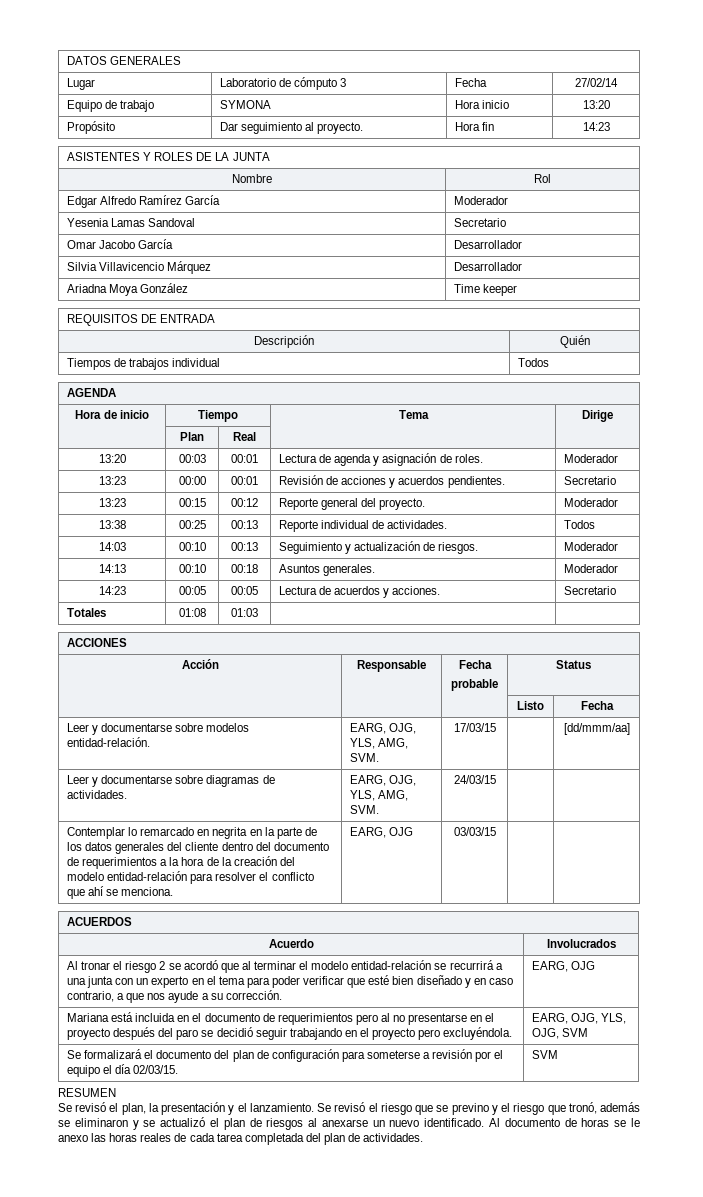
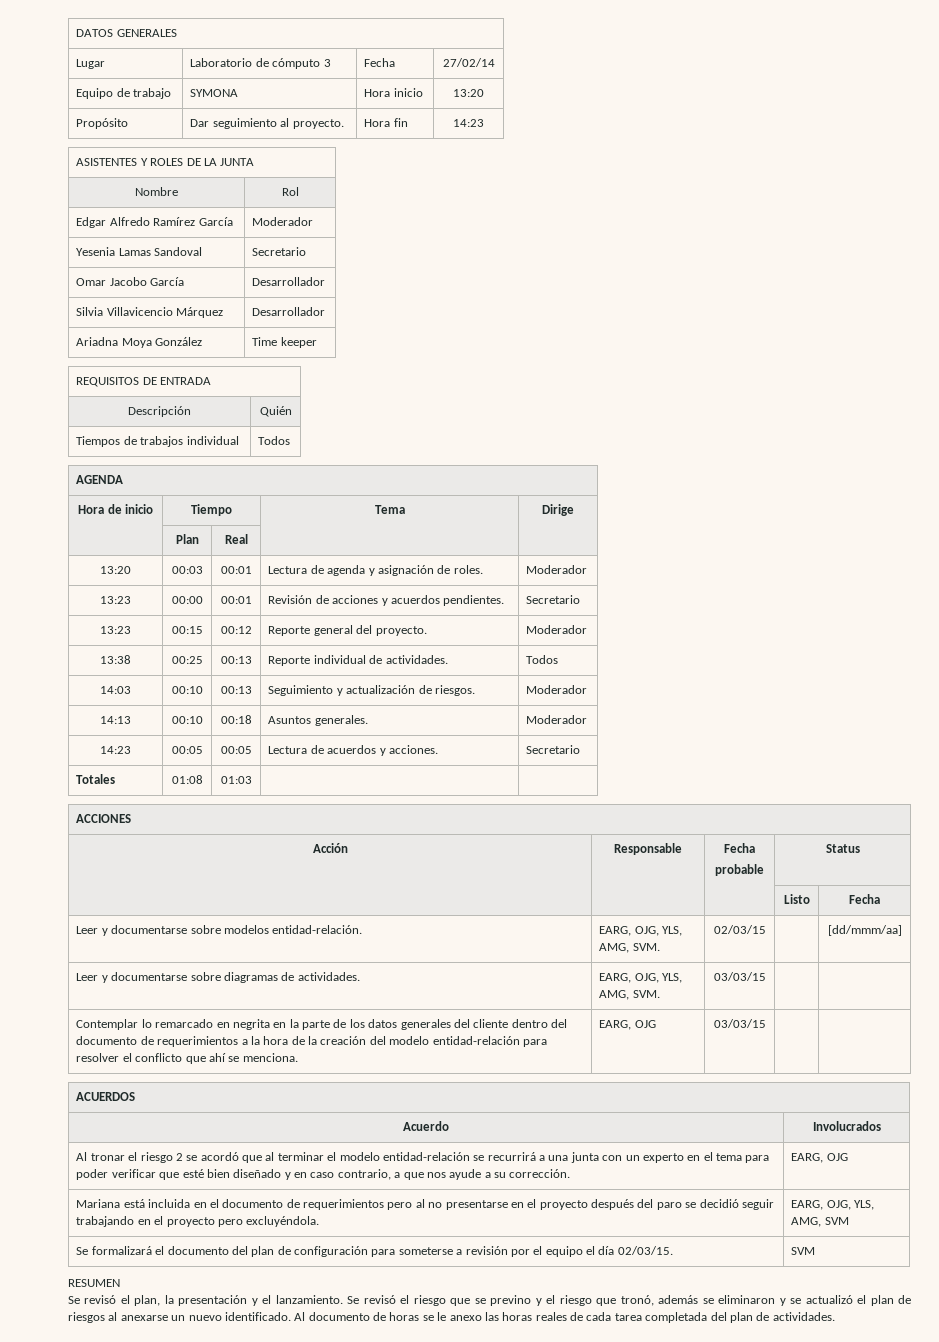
- Leer y documentarse sobre modelos entidad-relación. | EARG, OJG, YLS, AMG, SVM. | 17/03/15 | | [dd/mmm/aa]
+ Leer y documentarse sobre modelos entidad-relación. | EARG, OJG, YLS, AMG, SVM. | 02/03/15 | | [dd/mmm/aa]
- Leer y documentarse sobre diagramas de actividades. | EARG, OJG, YLS, AMG, SVM. | 24/03/15 | |
+ Leer y documentarse sobre diagramas de actividades. | EARG, OJG, YLS, AMG, SVM. | 03/03/15 | |
- Mariana está incluida en el documento de requerimientos pero al no presentarse en el proyecto después del paro se decidió seguir trabajando en el proyecto pero excluyéndola. | EARG, OJG, YLS, OJG, SVM
+ Mariana está incluida en el documento de requerimientos pero al no presentarse en el proyecto después del paro se decidió seguir trabajando en el proyecto pero excluyéndola. | EARG, OJG, YLS, AMG, SVM

